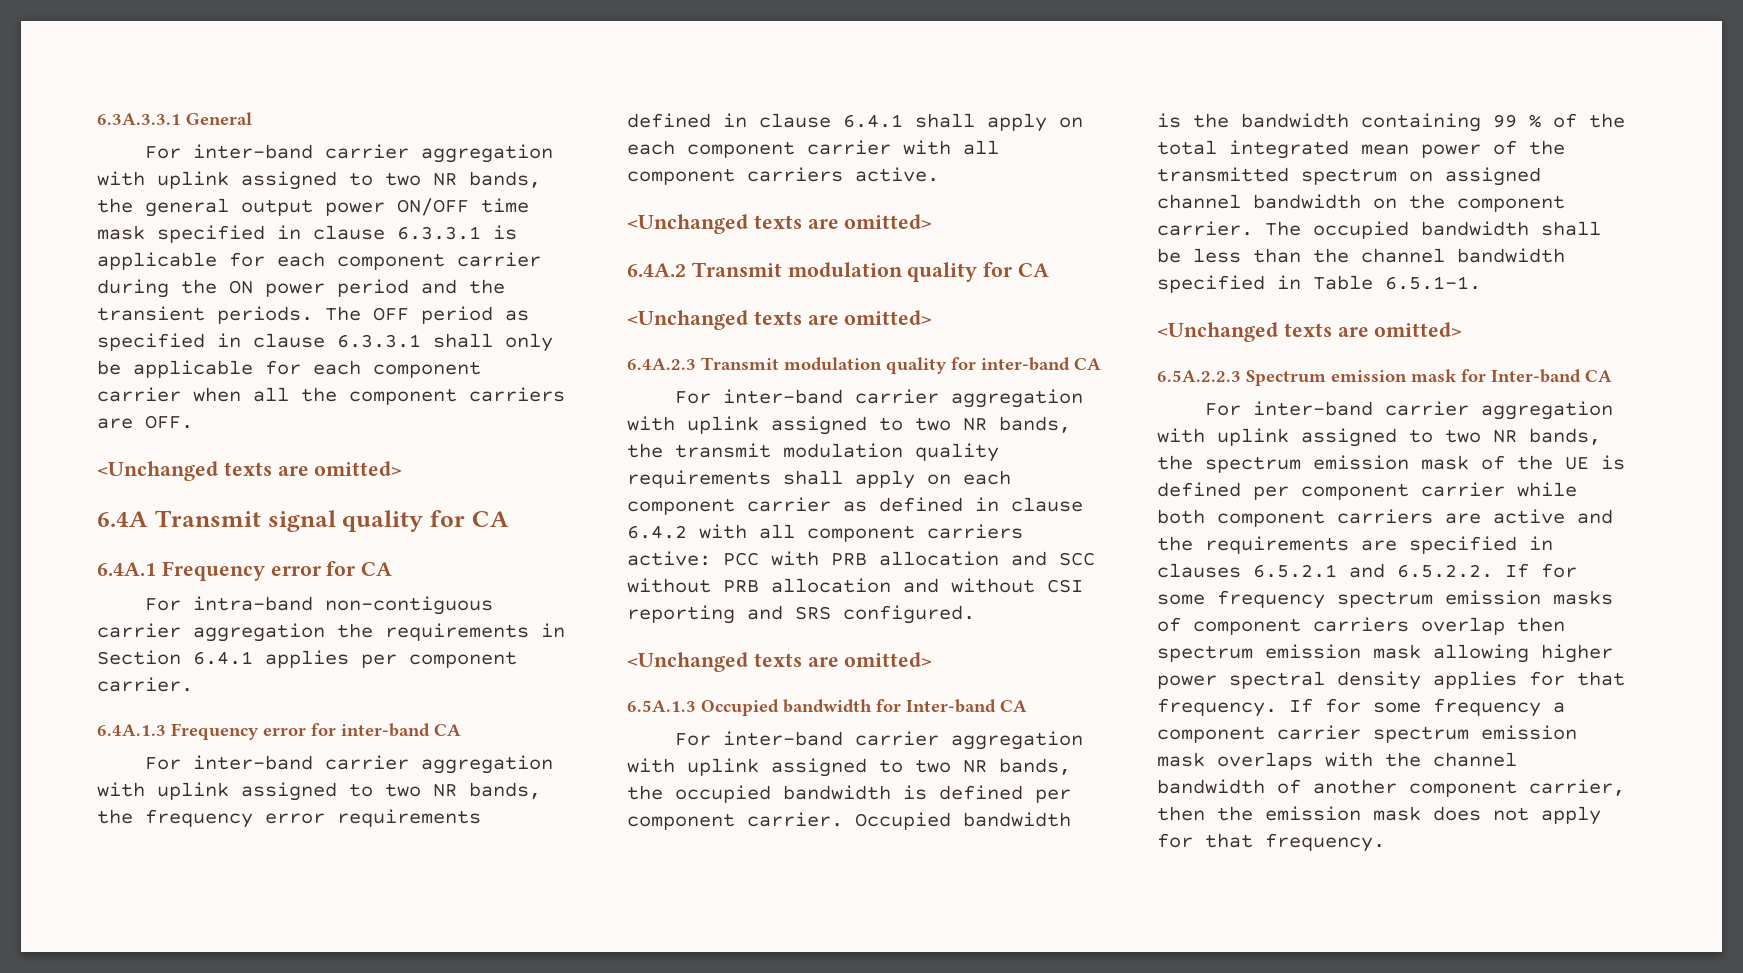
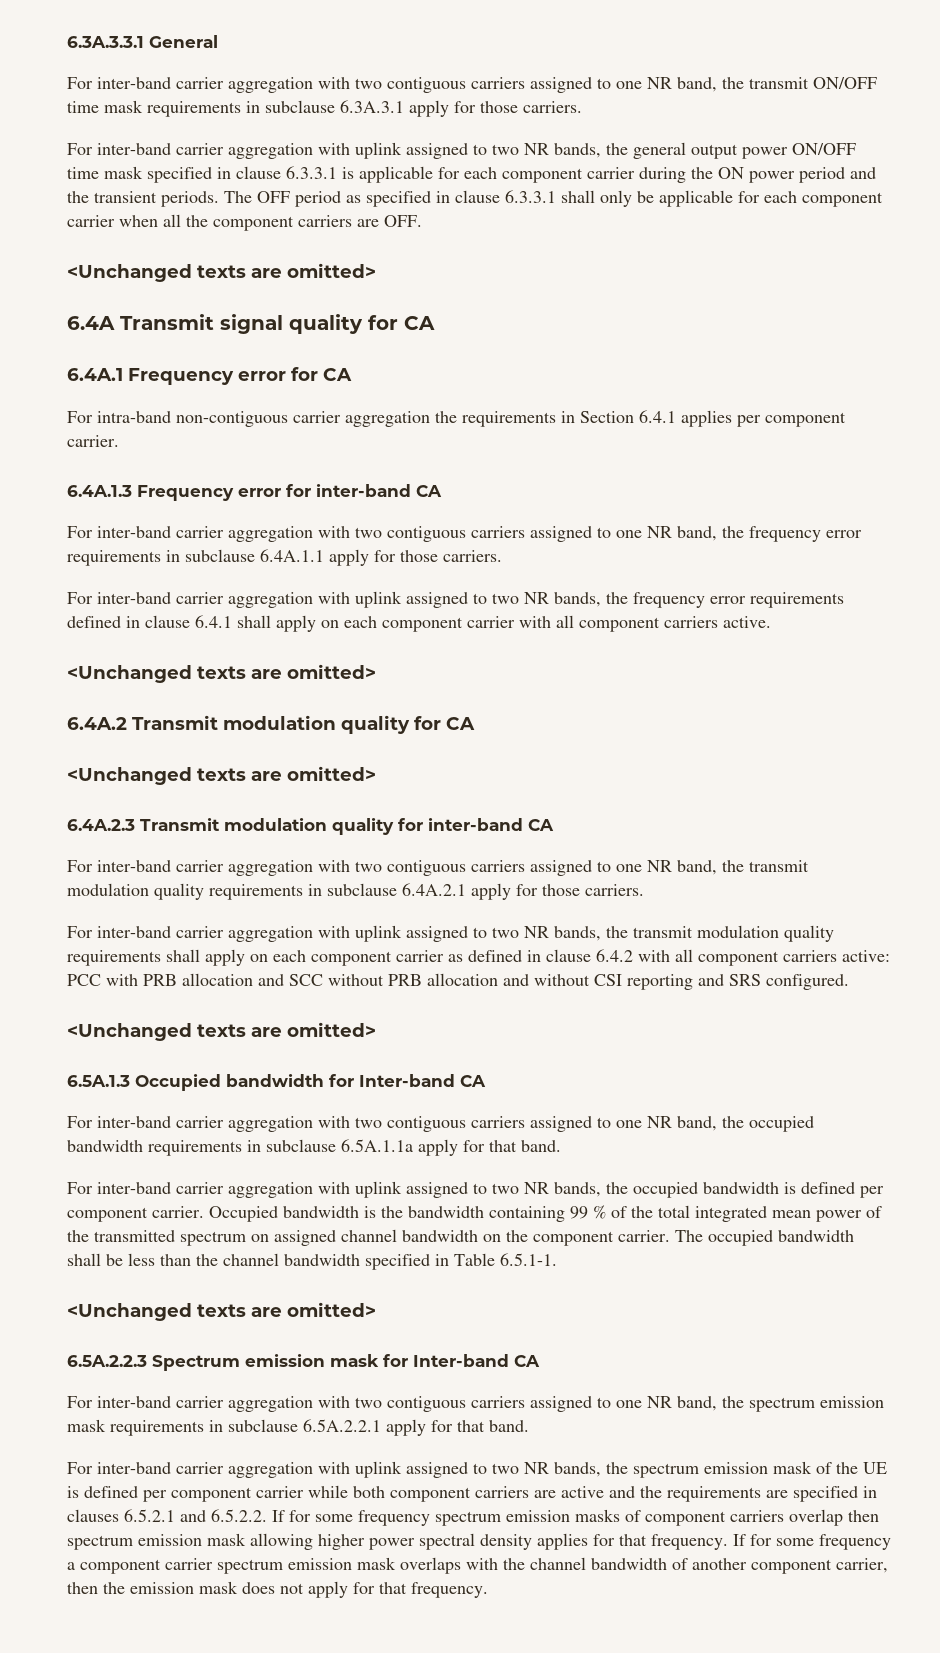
+ For inter-band carrier aggregation with two contiguous carriers assigned to one NR band, the transmit ON/OFF time mask requirements in subclause 6.3A.3.1 apply for those carriers.
+ For inter-band carrier aggregation with two contiguous carriers assigned to one NR band, the frequency error requirements in subclause 6.4A.1.1 apply for those carriers.
+ For inter-band carrier aggregation with two contiguous carriers assigned to one NR band, the transmit modulation quality requirements in subclause 6.4A.2.1 apply for those carriers.
+ For inter-band carrier aggregation with two contiguous carriers assigned to one NR band, the occupied bandwidth requirements in subclause 6.5A.1.1a apply for that band.
+ For inter-band carrier aggregation with two contiguous carriers assigned to one NR band, the spectrum emission mask requirements in subclause 6.5A.2.2.1 apply for that band.

